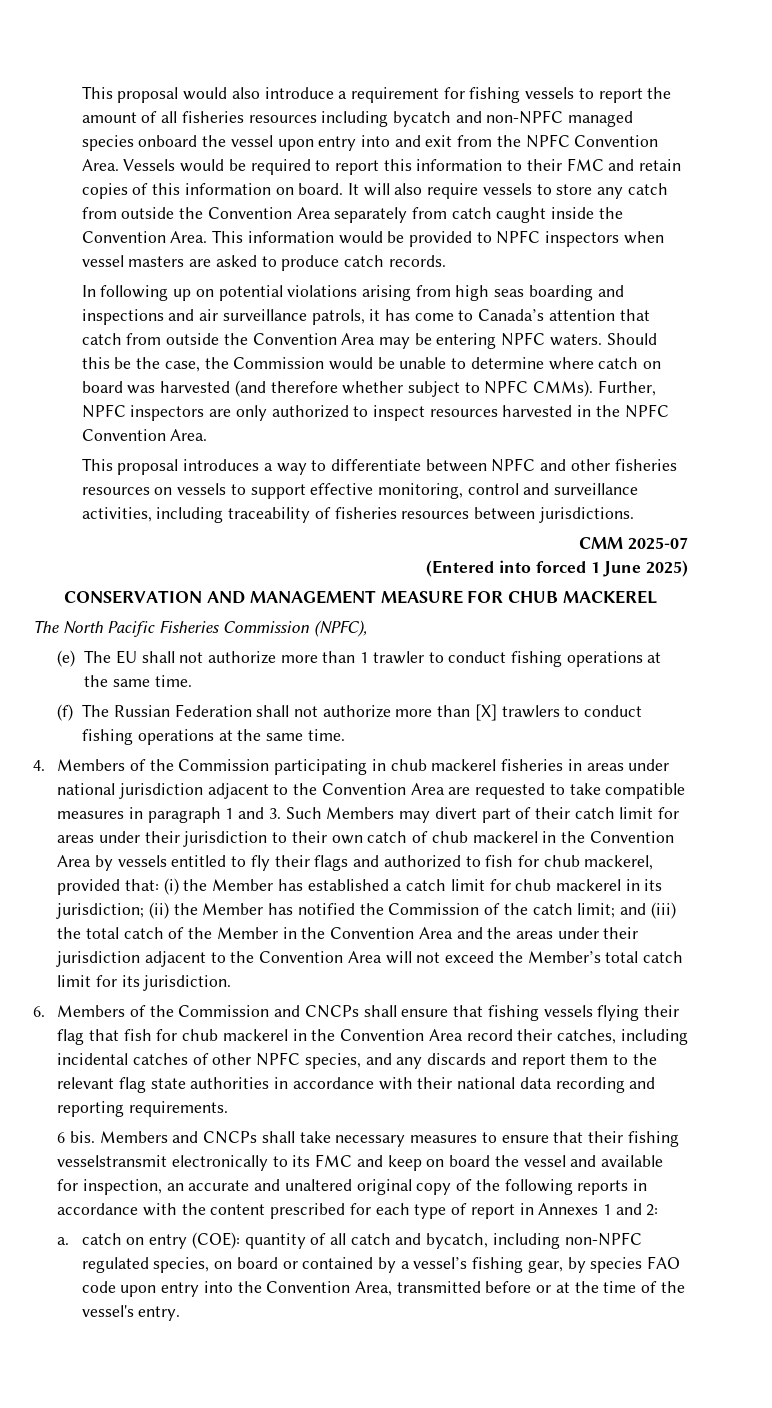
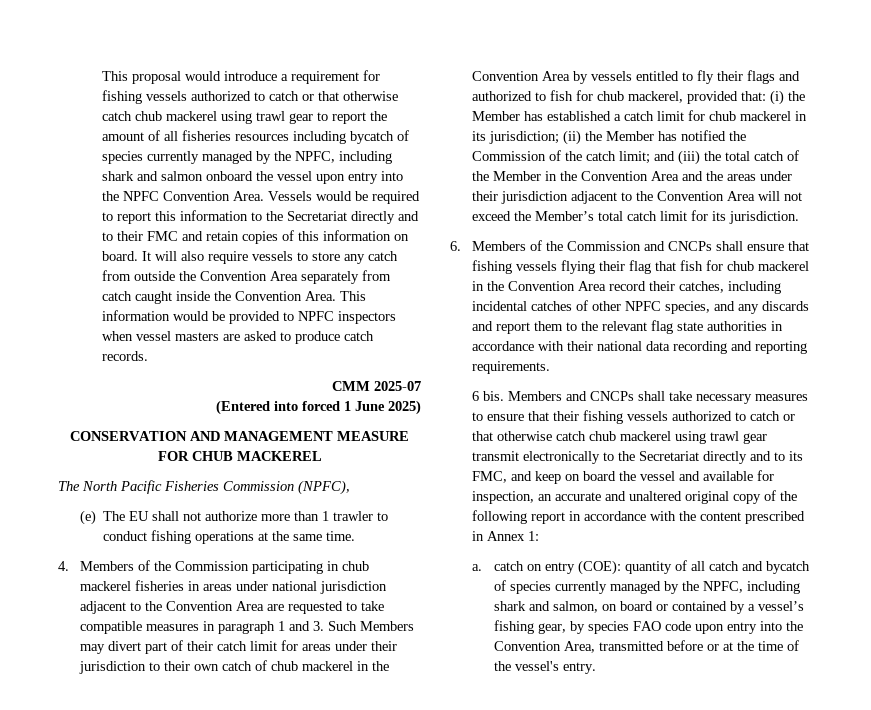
- This proposal would also introduce a requirement for fishing vessels to report the amount of all fisheries resources including bycatch and non-NPFC managed species onboard the vessel upon entry into and exit from the NPFC Convention Area.
+ This proposal would introduce a requirement for fishing vessels authorized to catch or that otherwise catch chub mackerel using trawl gear to report the amount of all fisheries resources including bycatch of species currently managed by the NPFC, including shark and salmon onboard the vessel upon entry into the NPFC Convention Area.
- Vessels would be required to report this information to their FMC and retain copies of this information on board.
+ Vessels would be required to report this information to the Secretariat directly and to their FMC and retain copies of this information on board.
- In following up on potential violations arising from high seas boarding and inspections and air surveillance patrols, it has come to Canada’s attention that catch from outside the Convention Area may be entering NPFC waters. Should this be the case, the Commission would be unable to determine where catch on board was harvested (and therefore whether subject to NPFC CMMs). Further, NPFC inspectors are only authorized to inspect resources harvested in the NPFC Convention Area.
- This proposal introduces a way to differentiate between NPFC and other fisheries resources on vessels to support effective monitoring, control and surveillance activities, including traceability of fisheries resources between jurisdictions.
- (f) The Russian Federation shall not authorize more than [X] trawlers to conduct fishing operations at the same time.
- Members and CNCPs shall take necessary measures to ensure that their fishing vesselstransmit electronically to its FMC and keep on board the vessel and available for inspection, an accurate and unaltered original copy of the following reports in accordance with the content prescribed for each type of report in Annexes 1 and 2:
+ Members and CNCPs shall take necessary measures to ensure that their fishing vessels authorized to catch or that otherwise catch chub mackerel using trawl gear transmit electronically to the Secretariat directly and to its FMC, and keep on board the vessel and available for inspection, an accurate and unaltered original copy of the following report in accordance with the content prescribed in Annex 1:
- a. catch on entry (COE): quantity of all catch and bycatch, including non-NPFC regulated species, on board or contained by a vessel’s fishing gear, by species FAO code upon entry into the Convention Area, transmitted before or at the time of the vessel's entry.
+ a. catch on entry (COE): quantity of all catch and bycatch of species currently managed by the NPFC, including shark and salmon, on board or contained by a vessel’s fishing gear, by species FAO code upon entry into the Convention Area, transmitted before or at the time of the vessel's entry.

